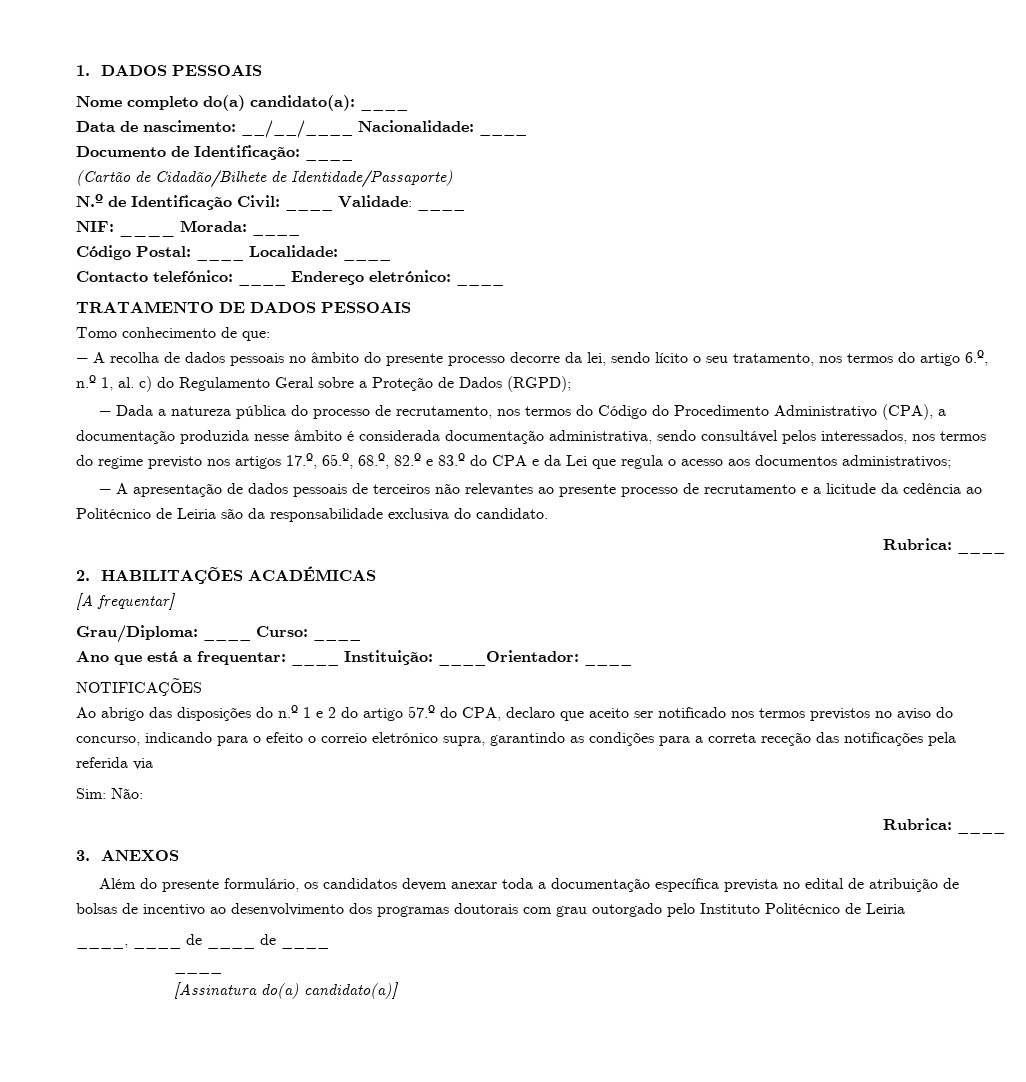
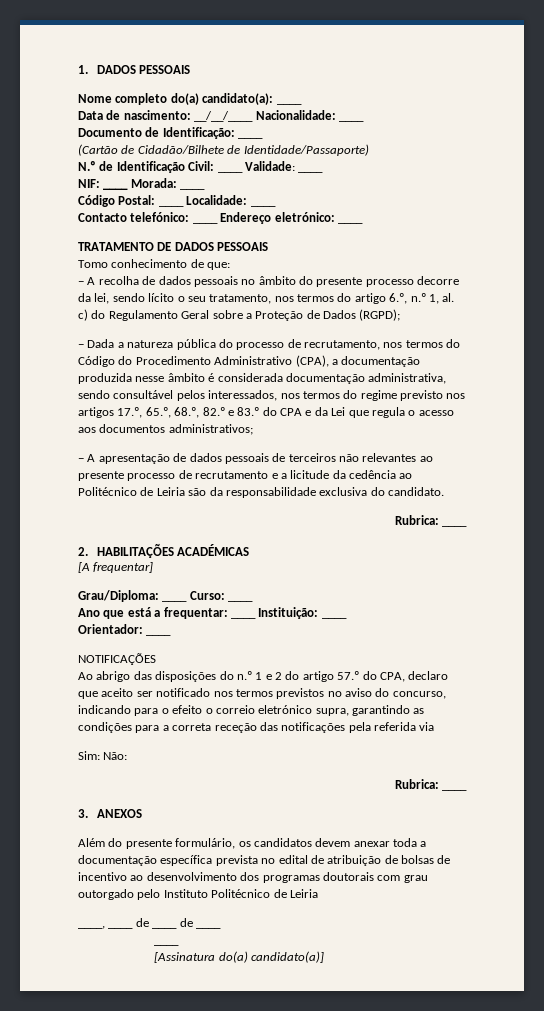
- Ano que está a frequentar: ____ Instituição: ____Orientador: ____
+ Ano que está a frequentar: ____ Instituição: ____
+ Orientador: ____

